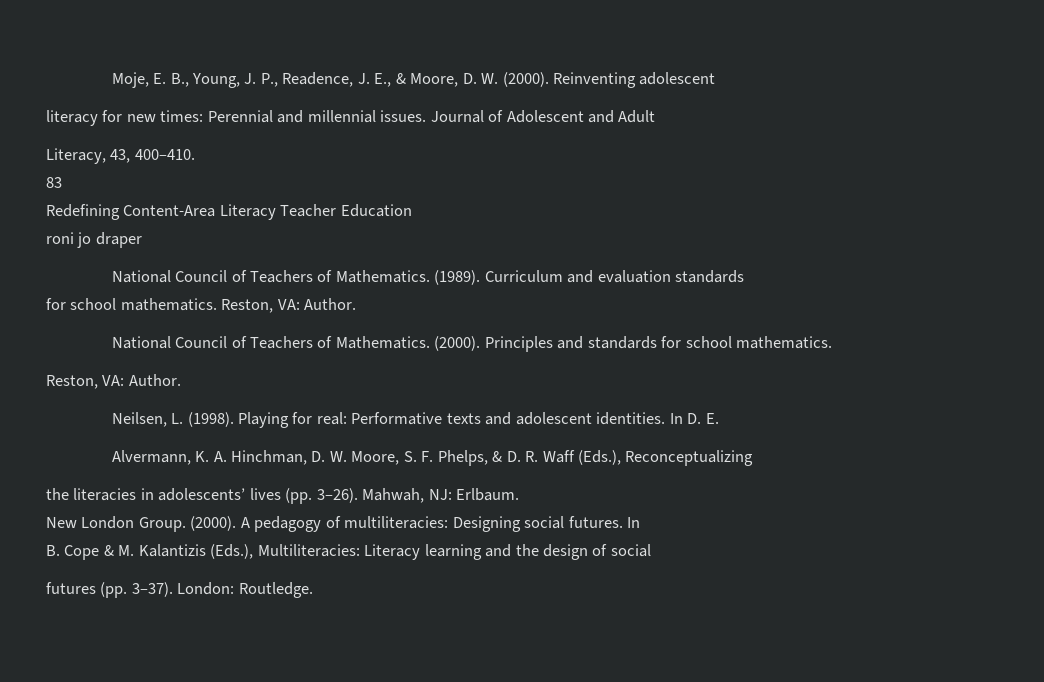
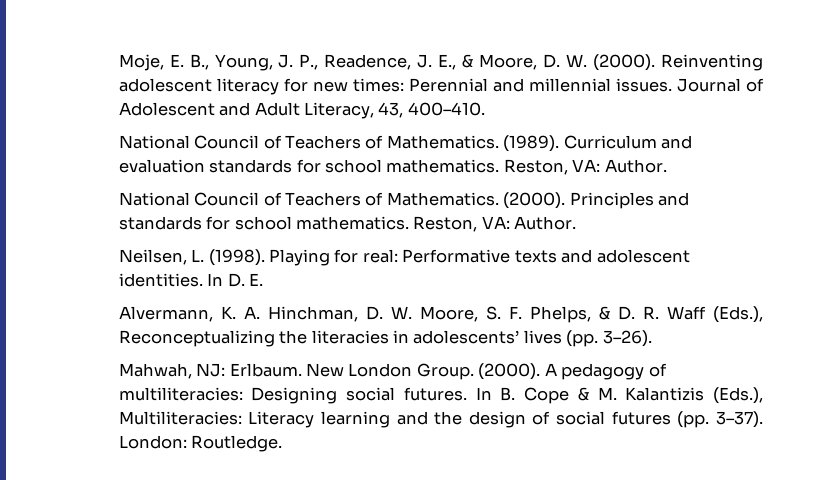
- Reinventing adolescent
- literacy for new times: Perennial and millennial issues.
+ Reinventing adolescent literacy for new times: Perennial and millennial issues.
- Journal of Adolescent and Adult
- Literacy, 43, 400–410.
+ Journal of Adolescent and Adult Literacy, 43, 400–410.
- 83
- Redefining Content-Area Literacy Teacher Education
- roni jo draper
- Curriculum and evaluation standards
- for school mathematics.
+ Curriculum and evaluation standards for school mathematics.
- Principles and standards for school mathematics.
- Reston, VA: Author.
+ Principles and standards for school mathematics. Reston, VA: Author.
- Alvermann, K. A. Hinchman, D. W. Moore, S. F. Phelps, & D. R. Waff (Eds.), Reconceptualizing
- the literacies in adolescents’ lives (pp. 3–26). Mahwah, NJ: Erlbaum.
- New London Group.
+ Alvermann, K. A. Hinchman, D. W. Moore, S. F. Phelps, & D. R. Waff (Eds.), Reconceptualizing the literacies in adolescents’ lives (pp. 3–26).
+ Mahwah, NJ: Erlbaum. New London Group.
- A pedagogy of multiliteracies: Designing social futures. In
- B. Cope & M. Kalantizis (Eds.), Multiliteracies: Literacy learning and the design of social
- futures (pp. 3–37).
+ A pedagogy of multiliteracies: Designing social futures. In B. Cope & M. Kalantizis (Eds.), Multiliteracies: Literacy learning and the design of social futures (pp. 3–37).

